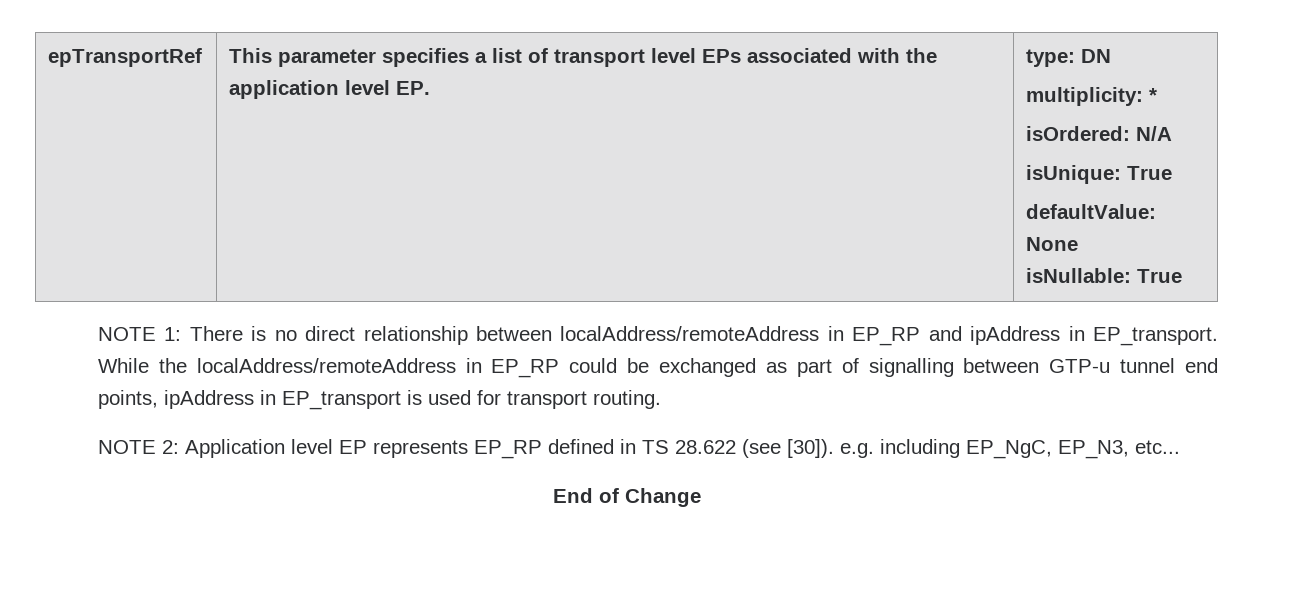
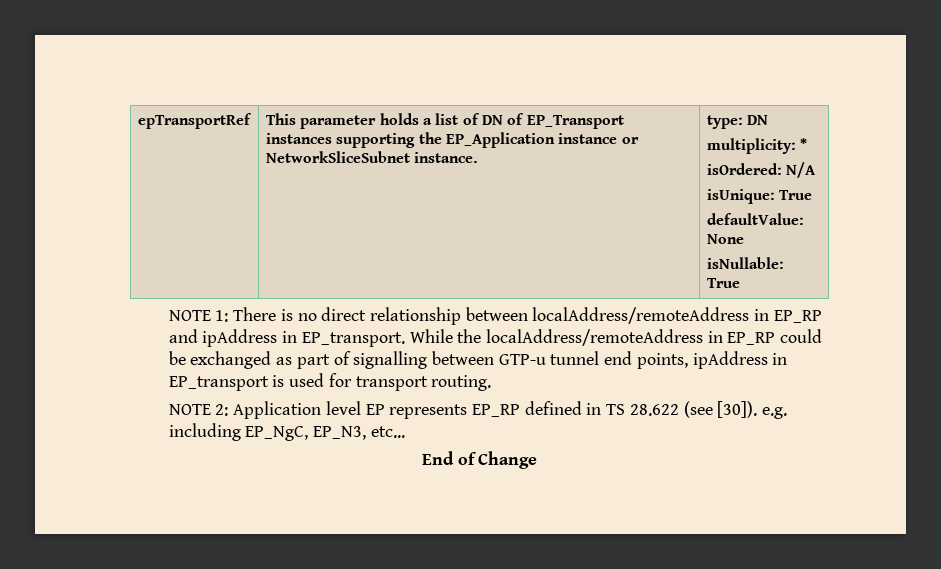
- epTransportRef | This parameter specifies a list of transport level EPs associated with the application level EP. | type: DN
+ epTransportRef | This parameter holds a list of DN of EP_Transport instances supporting the EP_Application instance or NetworkSliceSubnet instance. | type: DN

